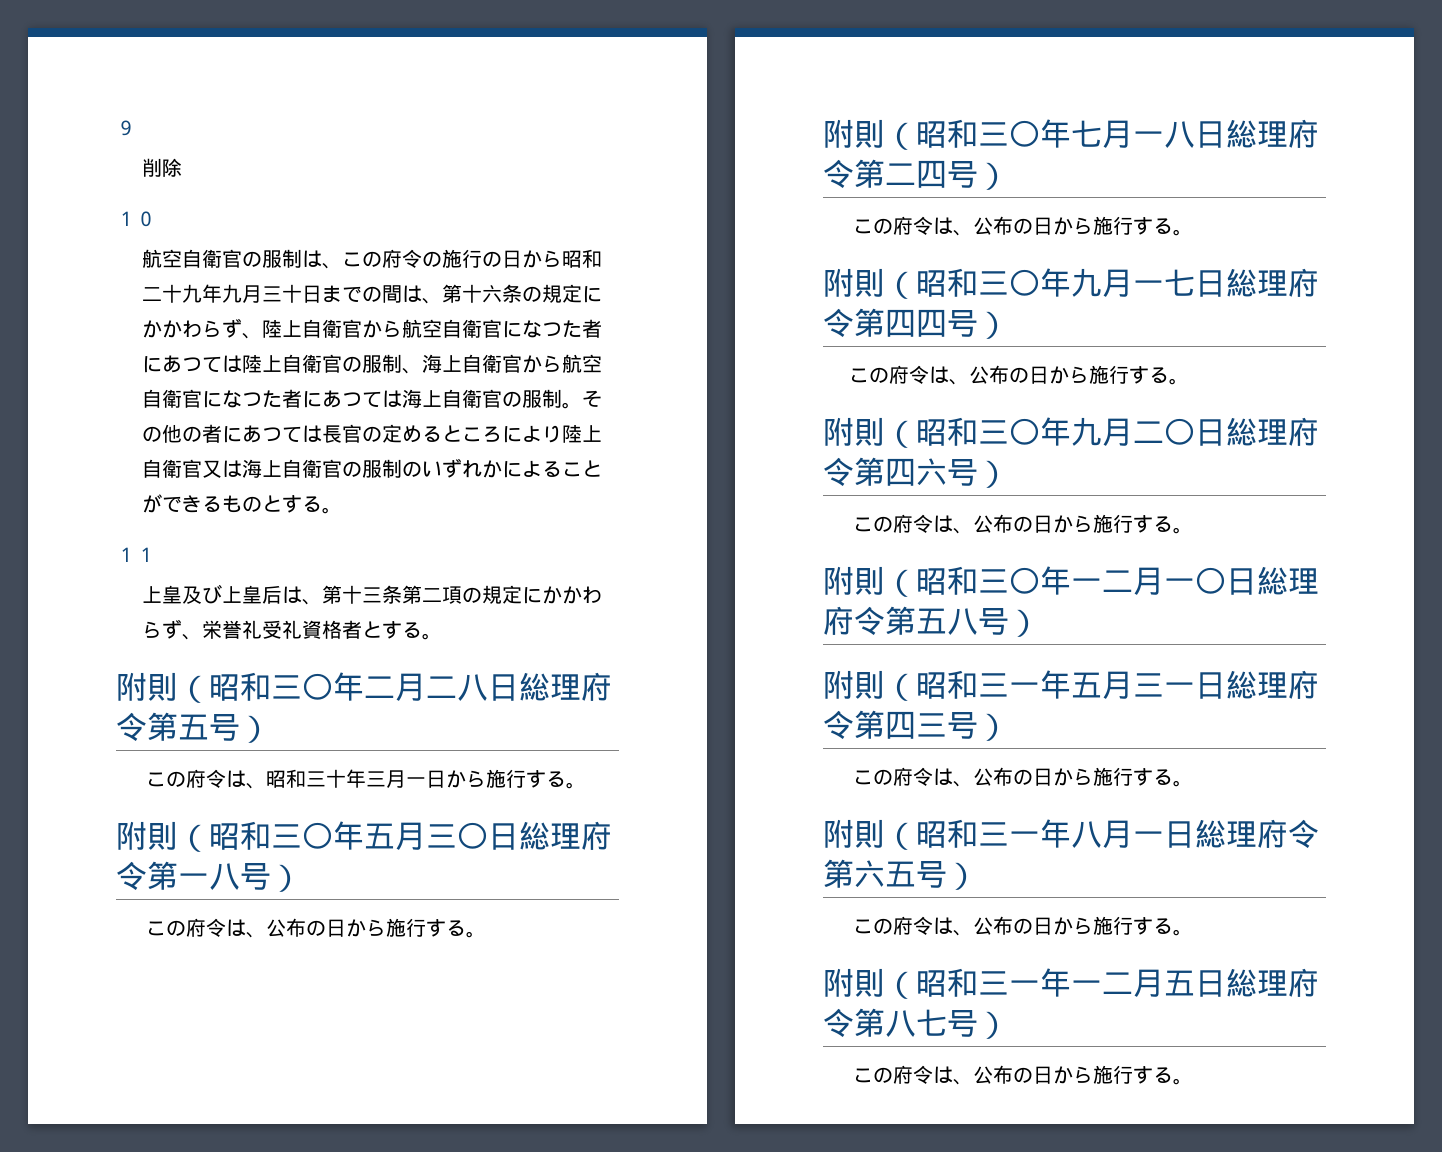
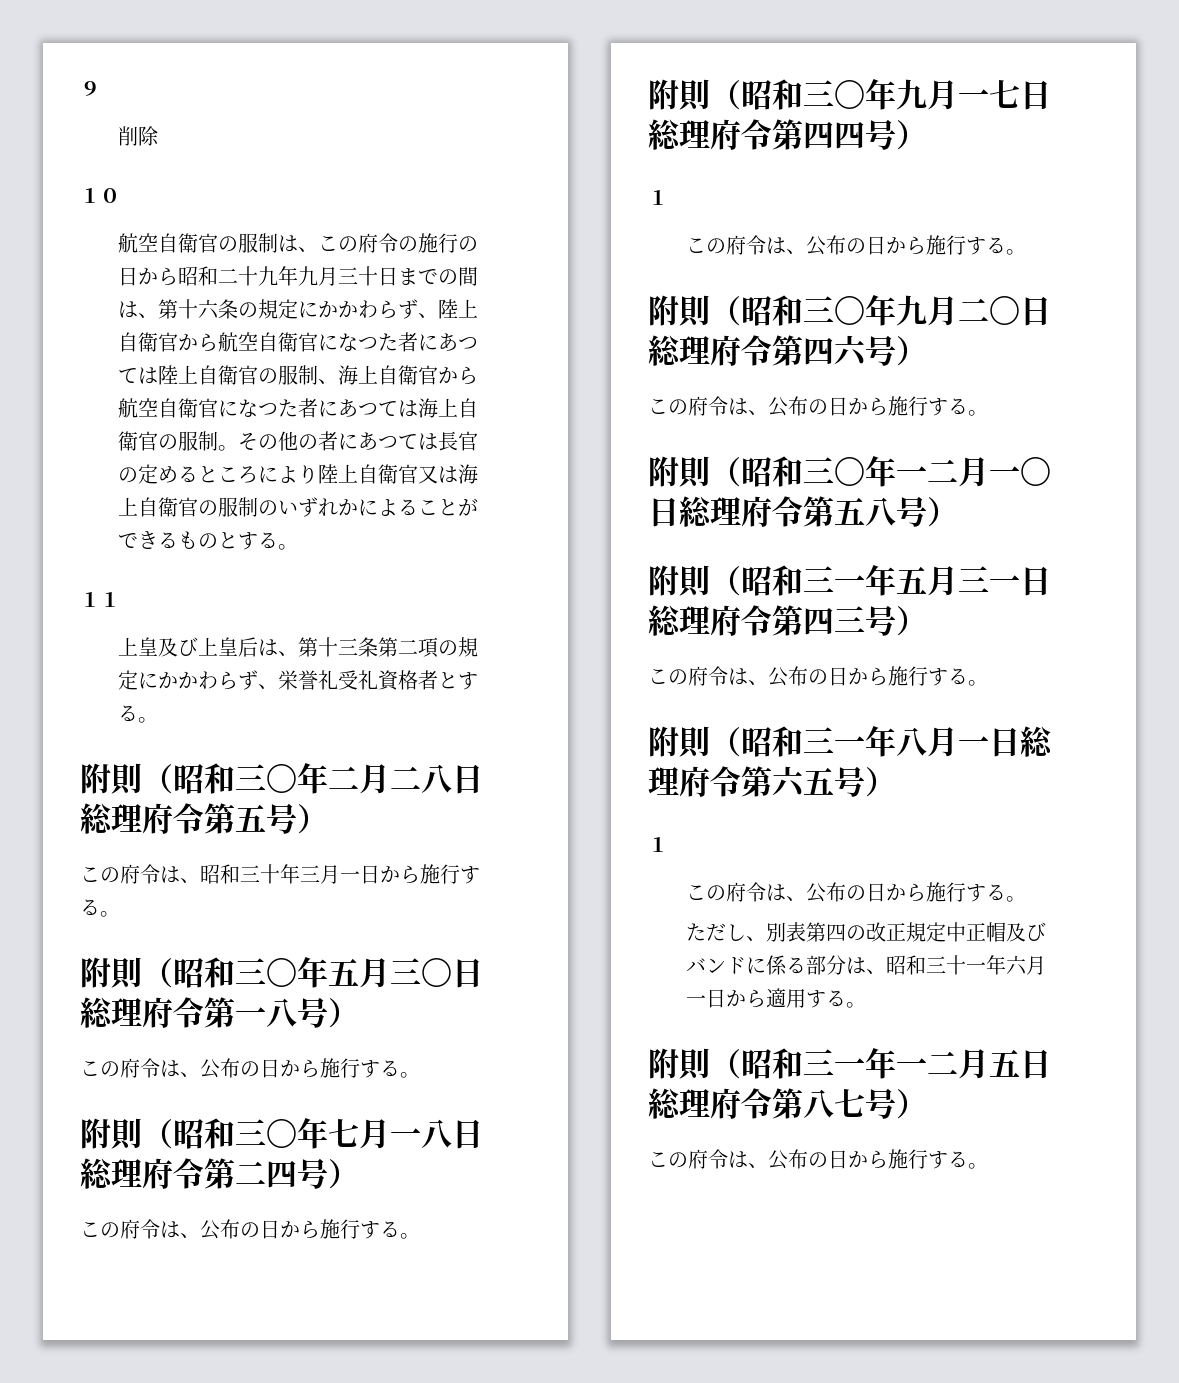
  附則（昭和三〇年九月一七日総理府令第四四号）
+ １
  附則（昭和三一年八月一日総理府令第六五号）
+ １
  この府令は、公布の日から施行する。
+ ただし、別表第四の改正規定中正帽及びバンドに係る部分は、昭和三十一年六月一日から適用する。

